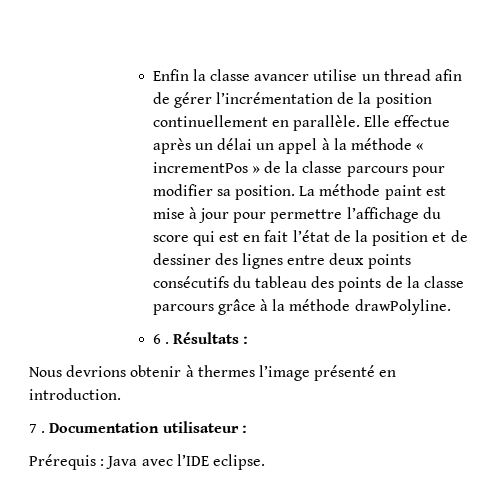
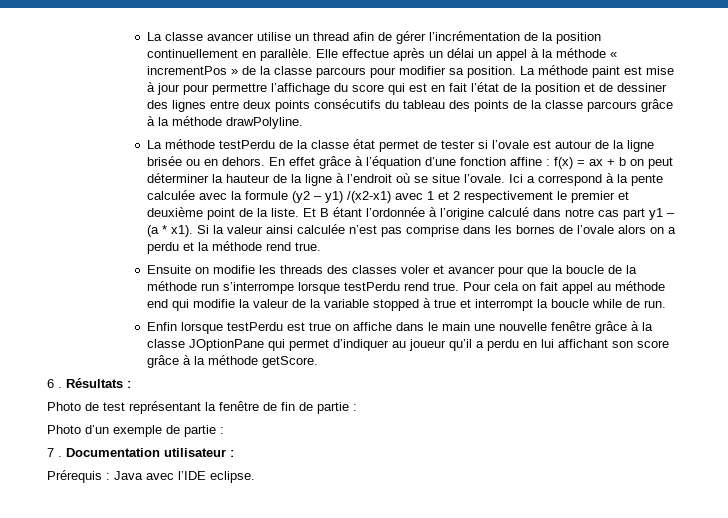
- Enfin la classe avancer utilise un thread afin de gérer l’incrémentation de la position continuellement en parallèle.
+ La classe avancer utilise un thread afin de gérer l’incrémentation de la position continuellement en parallèle.
+ La méthode testPerdu de la classe état permet de tester si l’ovale est autour de la ligne brisée ou en dehors. En effet grâce à l’équation d’une fonction affine : f(x) = ax + b on peut déterminer la hauteur de la ligne à l’endroit où se situe l’ovale. Ici a correspond à la pente calculée avec la formule (y2 – y1) /(x2-x1) avec 1 et 2 respectivement le premier et deuxième point de la liste. Et B étant l’ordonnée à l’origine calculé dans notre cas part y1 – (a * x1). Si la valeur ainsi calculée n’est pas comprise dans les bornes de l’ovale alors on a perdu et la méthode rend true.
+ Ensuite on modifie les threads des classes voler et avancer pour que la boucle de la méthode run s’interrompe lorsque testPerdu rend true. Pour cela on fait appel au méthode end qui modifie la valeur de la variable stopped à true et interrompt la boucle while de run.
+ Enfin lorsque testPerdu est true on affiche dans le main une nouvelle fenêtre grâce à la classe JOptionPane qui permet d’indiquer au joueur qu’il a perdu en lui affichant son score grâce à la méthode getScore.
  6 . Résultats :
- Nous devrions obtenir à thermes l’image présenté en introduction.
+ Photo de test représentant la fenêtre de fin de partie :
+ Photo d’un exemple de partie :

